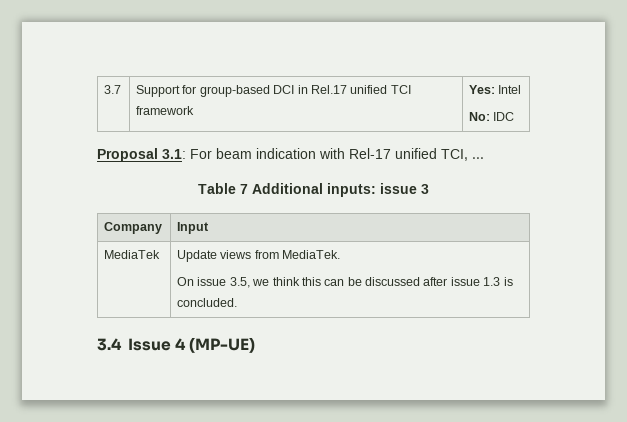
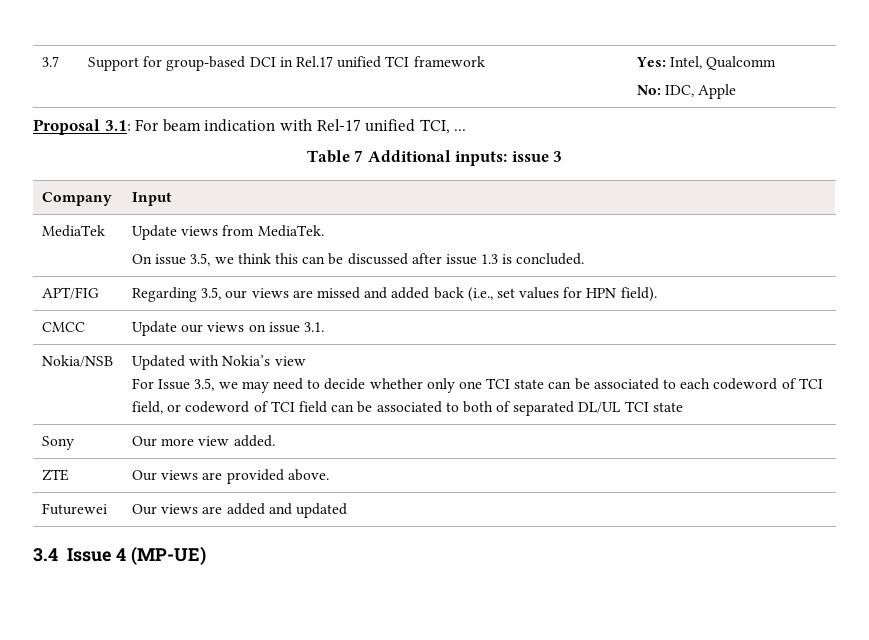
- 3.7 | Support for group-based DCI in Rel.17 unified TCI framework | Yes: Intel
- No: IDC
+ 3.7 | Support for group-based DCI in Rel.17 unified TCI framework | Yes: Intel, Qualcomm
+ No: IDC, Apple
+ APT/FIG | Regarding 3.5, our views are missed and added back (i.e., set values for HPN field).
+ CMCC | Update our views on issue 3.1.
+ Nokia/NSB | Updated with Nokia’s view
+ For Issue 3.5, we may need to decide whether only one TCI state can be associated to each codeword of TCI field, or codeword of TCI field can be associated to both of separated DL/UL TCI state
+ Sony | Our more view added.
+ ZTE | Our views are provided above.
+ Futurewei | Our views are added and updated

